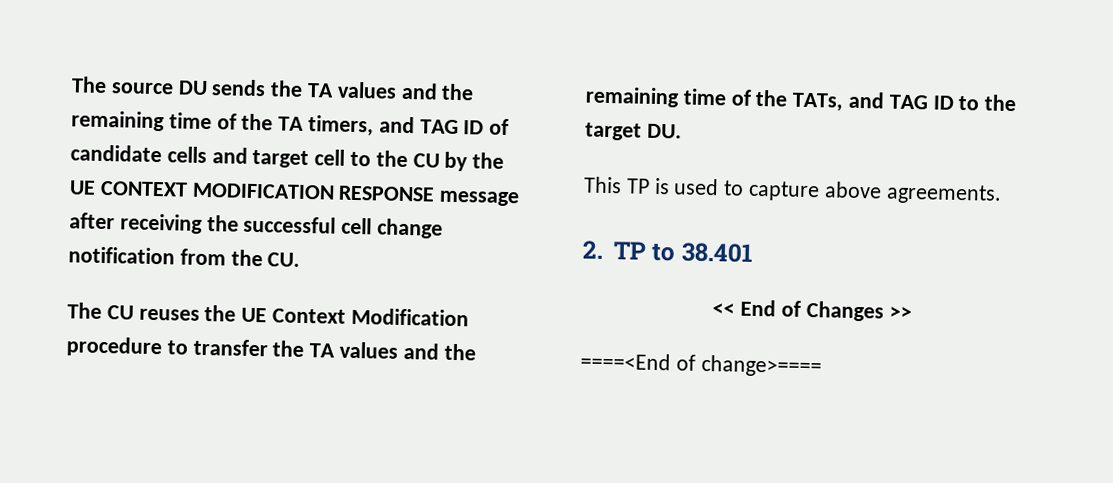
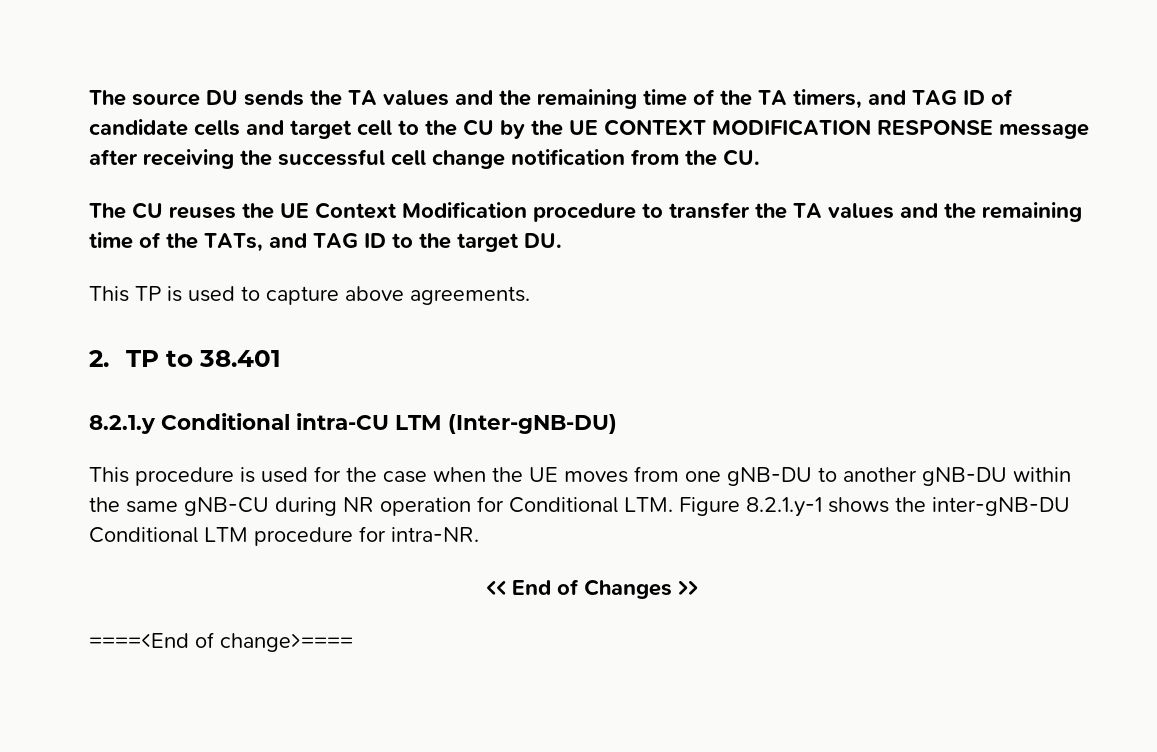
+ 8.2.1.y Conditional intra-CU LTM (Inter-gNB-DU)
+ This procedure is used for the case when the UE moves from one gNB-DU to another gNB-DU within the same gNB-CU during NR operation for Conditional LTM. Figure 8.2.1.y-1 shows the inter-gNB-DU Conditional LTM procedure for intra-NR.

